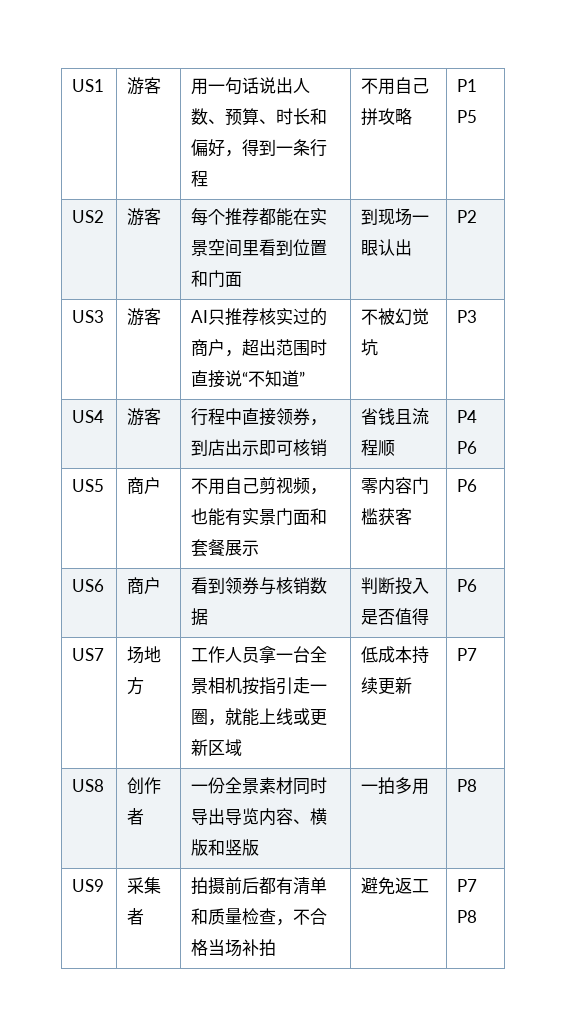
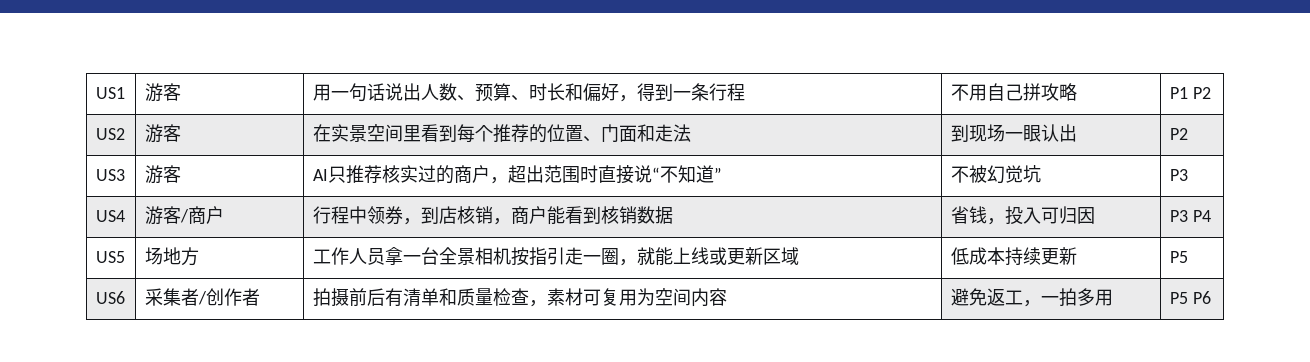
- US1 | 游客 | 用一句话说出人数、预算、时长和偏好，得到一条行程 | 不用自己拼攻略 | P1 P5
+ US1 | 游客 | 用一句话说出人数、预算、时长和偏好，得到一条行程 | 不用自己拼攻略 | P1 P2
- US2 | 游客 | 每个推荐都能在实景空间里看到位置和门面 | 到现场一眼认出 | P2
+ US2 | 游客 | 在实景空间里看到每个推荐的位置、门面和走法 | 到现场一眼认出 | P2
- US4 | 游客 | 行程中直接领券，到店出示即可核销 | 省钱且流程顺 | P4 P6
- US5 | 商户 | 不用自己剪视频，也能有实景门面和套餐展示 | 零内容门槛获客 | P6
- US6 | 商户 | 看到领券与核销数据 | 判断投入是否值得 | P6
- US7 | 场地方 | 工作人员拿一台全景相机按指引走一圈，就能上线或更新区域 | 低成本持续更新 | P7
- US8 | 创作者 | 一份全景素材同时导出导览内容、横版和竖版 | 一拍多用 | P8
- US9 | 采集者 | 拍摄前后都有清单和质量检查，不合格当场补拍 | 避免返工 | P7 P8
+ US4 | 游客/商户 | 行程中领券，到店核销，商户能看到核销数据 | 省钱，投入可归因 | P3 P4
+ US5 | 场地方 | 工作人员拿一台全景相机按指引走一圈，就能上线或更新区域 | 低成本持续更新 | P5
+ US6 | 采集者/创作者 | 拍摄前后有清单和质量检查，素材可复用为空间内容 | 避免返工，一拍多用 | P5 P6

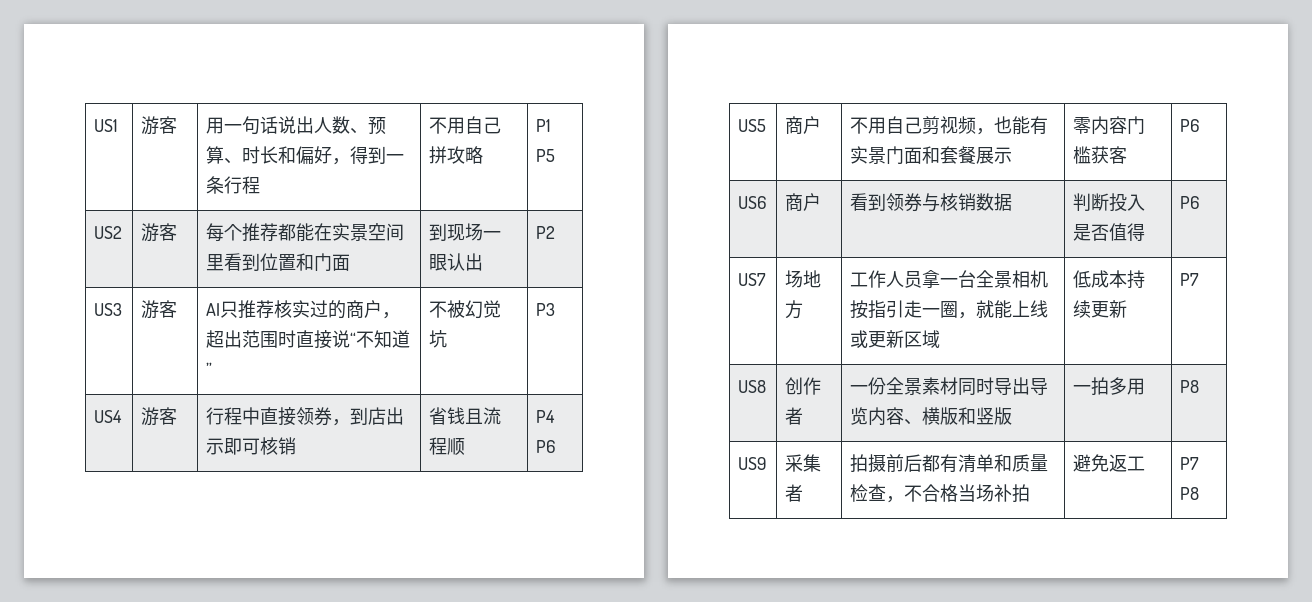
- US1 | 游客 | 用一句话说出人数、预算、时长和偏好，得到一条行程 | 不用自己拼攻略 | P1 P2
+ US1 | 游客 | 用一句话说出人数、预算、时长和偏好，得到一条行程 | 不用自己拼攻略 | P1 P5
- US2 | 游客 | 在实景空间里看到每个推荐的位置、门面和走法 | 到现场一眼认出 | P2
+ US2 | 游客 | 每个推荐都能在实景空间里看到位置和门面 | 到现场一眼认出 | P2
- US4 | 游客/商户 | 行程中领券，到店核销，商户能看到核销数据 | 省钱，投入可归因 | P3 P4
- US5 | 场地方 | 工作人员拿一台全景相机按指引走一圈，就能上线或更新区域 | 低成本持续更新 | P5
- US6 | 采集者/创作者 | 拍摄前后有清单和质量检查，素材可复用为空间内容 | 避免返工，一拍多用 | P5 P6
+ US4 | 游客 | 行程中直接领券，到店出示即可核销 | 省钱且流程顺 | P4 P6
+ US5 | 商户 | 不用自己剪视频，也能有实景门面和套餐展示 | 零内容门槛获客 | P6
+ US6 | 商户 | 看到领券与核销数据 | 判断投入是否值得 | P6
+ US7 | 场地方 | 工作人员拿一台全景相机按指引走一圈，就能上线或更新区域 | 低成本持续更新 | P7
+ US8 | 创作者 | 一份全景素材同时导出导览内容、横版和竖版 | 一拍多用 | P8
+ US9 | 采集者 | 拍摄前后都有清单和质量检查，不合格当场补拍 | 避免返工 | P7 P8

